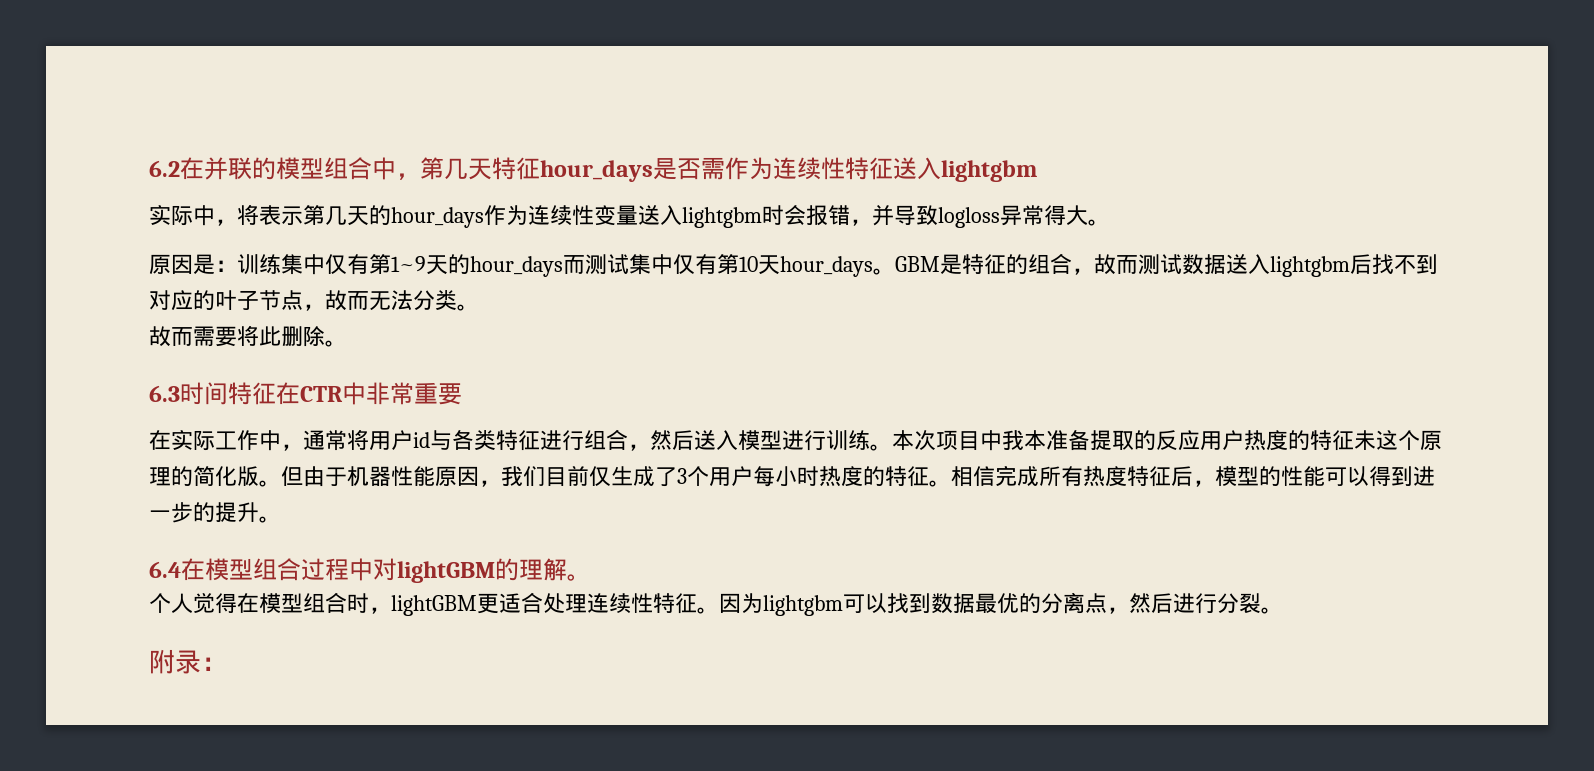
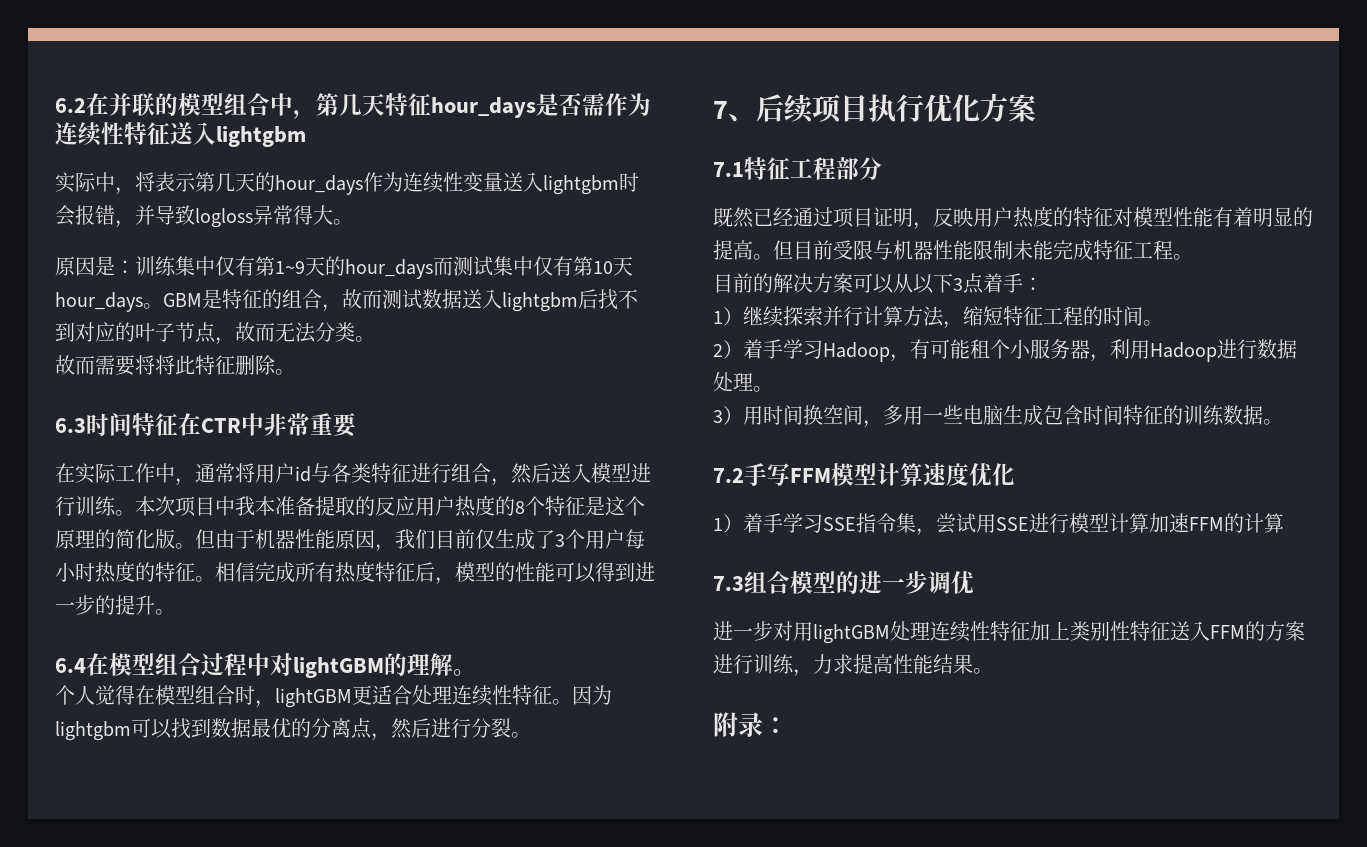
- 故而需要将此删除。
+ 故而需要将将此特征删除。
- 本次项目中我本准备提取的反应用户热度的特征未这个原理的简化版。
+ 本次项目中我本准备提取的反应用户热度的8个特征是这个原理的简化版。
+ 7、后续项目执行优化方案
+ 7.1特征工程部分
+ 既然已经通过项目证明，反映用户热度的特征对模型性能有着明显的提高。但目前受限与机器性能限制未能完成特征工程。
+ 目前的解决方案可以从以下3点着手：
+ 1）继续探索并行计算方法，缩短特征工程的时间。
+ 2）着手学习Hadoop，有可能租个小服务器，利用Hadoop进行数据处理。
+ 3）用时间换空间，多用一些电脑生成包含时间特征的训练数据。
+ 7.2手写FFM模型计算速度优化
+ 1）着手学习SSE指令集，尝试用SSE进行模型计算加速FFM的计算
+ 7.3组合模型的进一步调优
+ 进一步对用lightGBM处理连续性特征加上类别性特征送入FFM的方案进行训练，力求提高性能结果。

